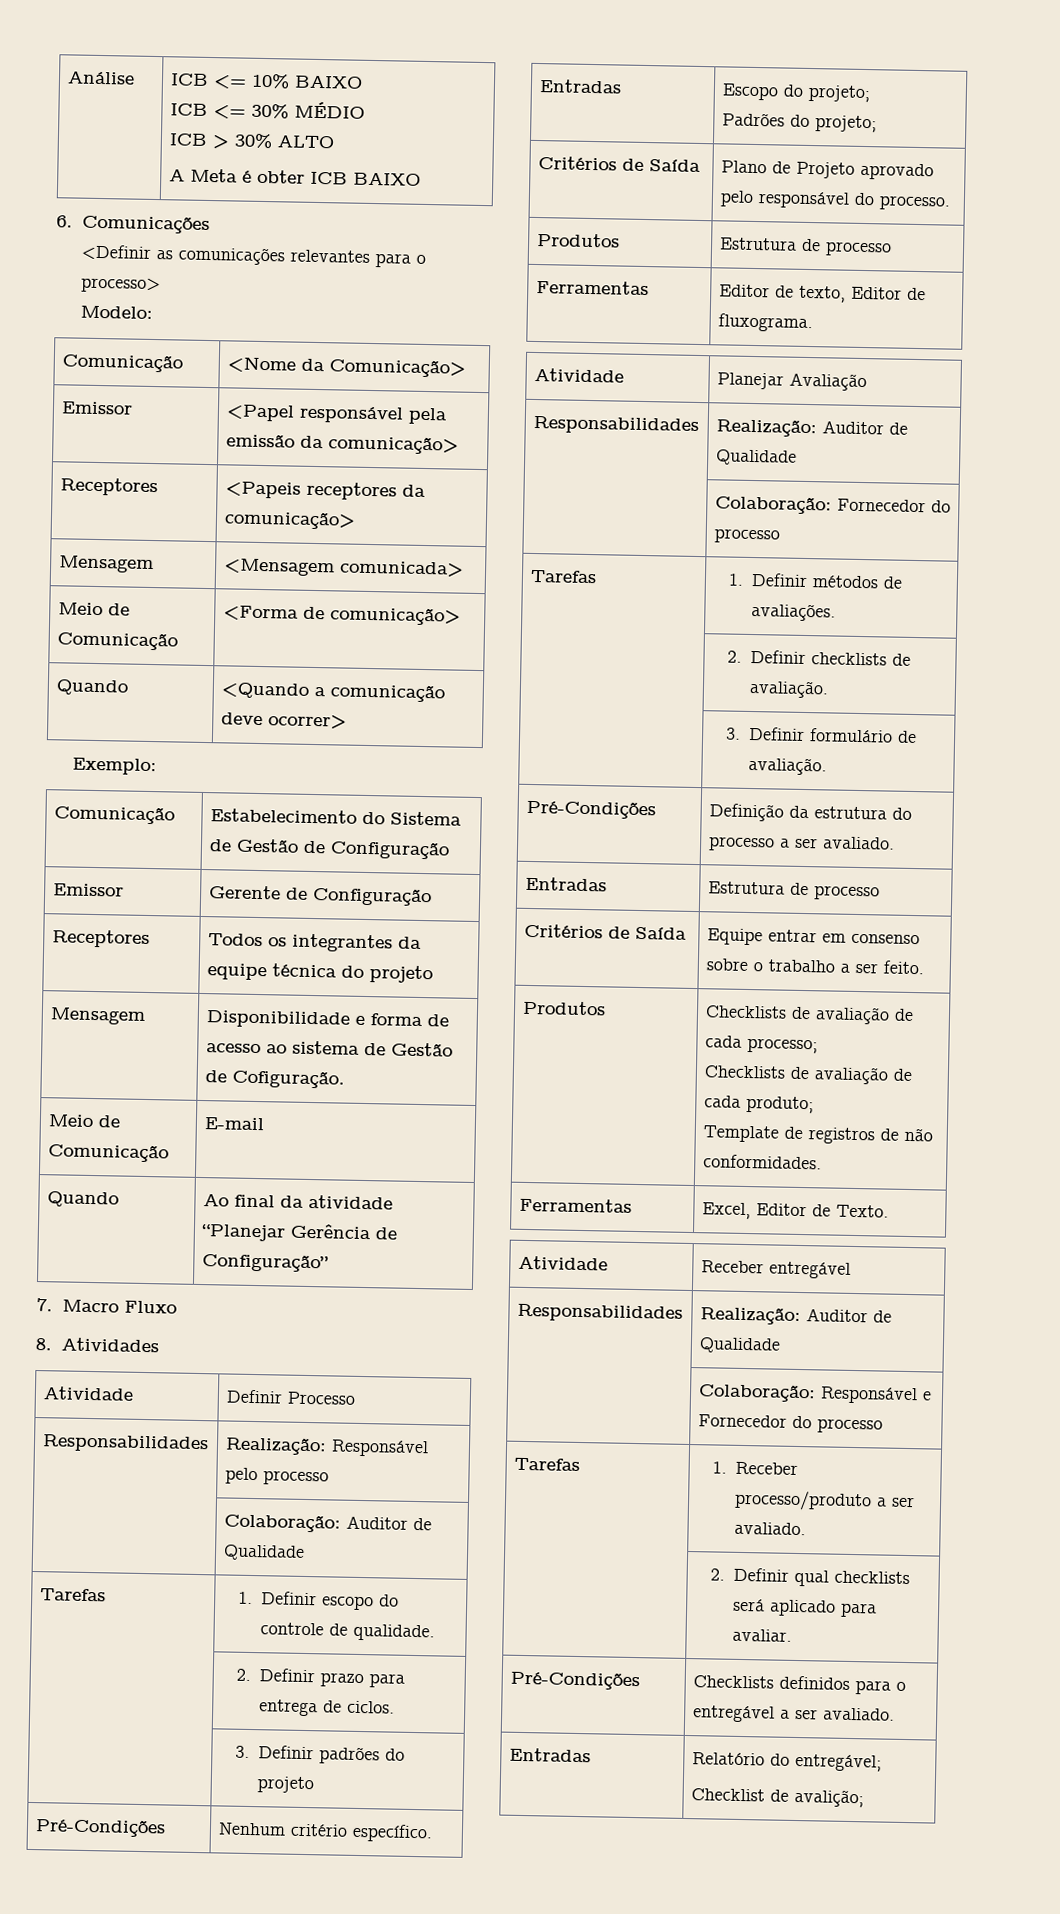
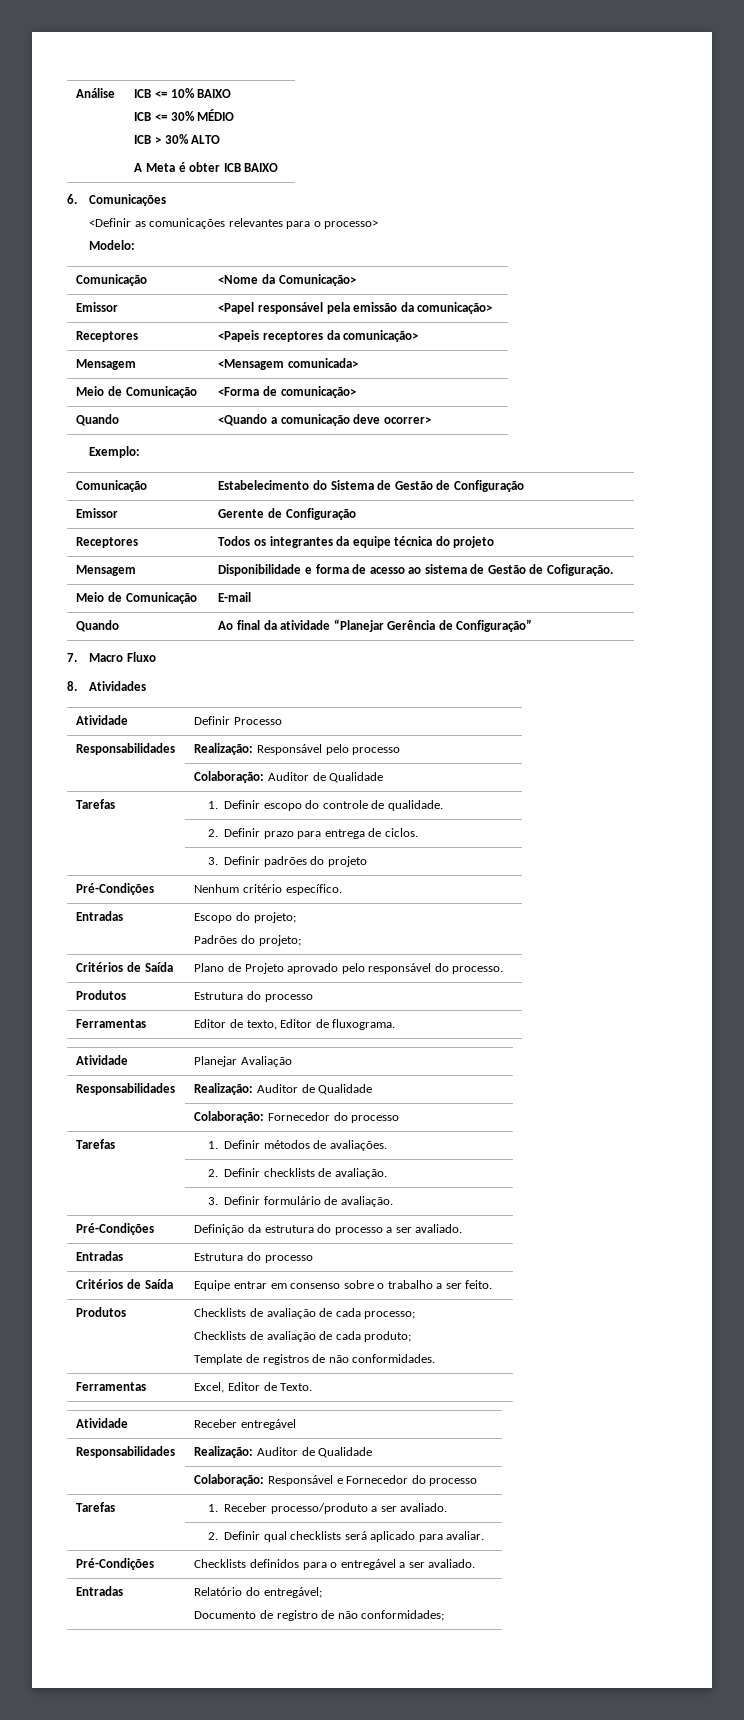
- Produtos | Estrutura de processo
+ Produtos | Estrutura do processo
- Entradas | Estrutura de processo
+ Entradas | Estrutura do processo
  Entradas | Relatório do entregável;
- Checklist de avalição;
+ Documento de registro de não conformidades;

